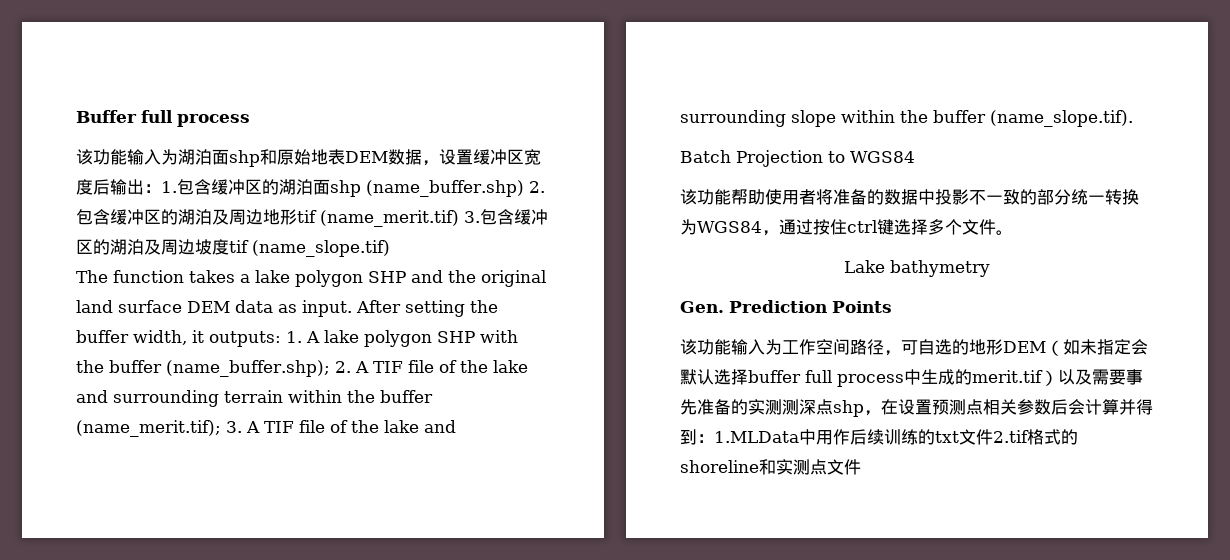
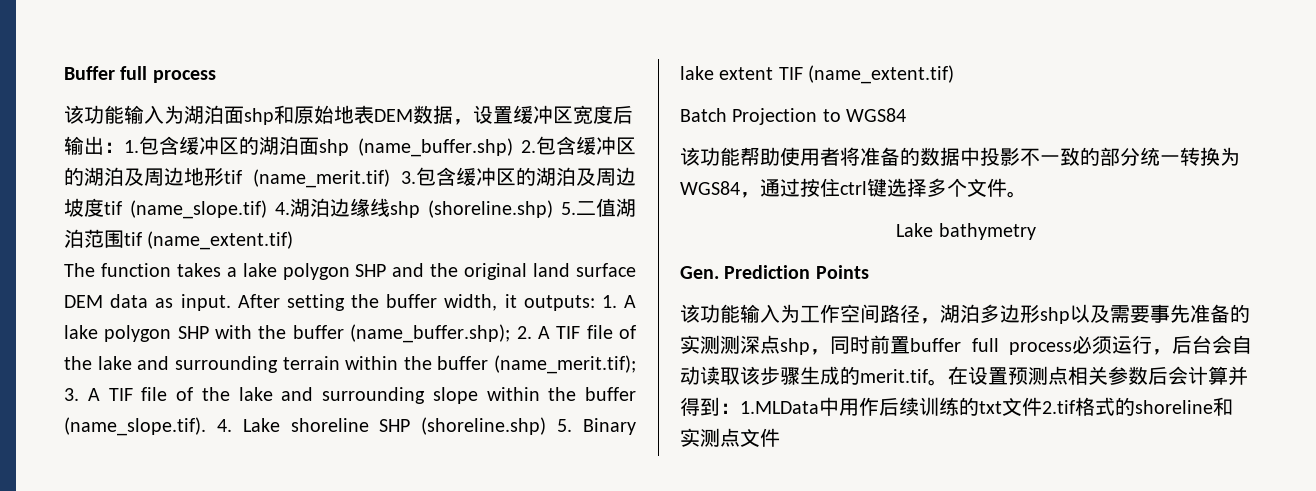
- 该功能输入为湖泊面shp和原始地表DEM数据，设置缓冲区宽度后输出：1.包含缓冲区的湖泊面shp (name_buffer.shp) 2.包含缓冲区的湖泊及周边地形tif (name_merit.tif) 3.包含缓冲区的湖泊及周边坡度tif (name_slope.tif)
+ 该功能输入为湖泊面shp和原始地表DEM数据，设置缓冲区宽度后输出：1.包含缓冲区的湖泊面shp (name_buffer.shp) 2.包含缓冲区的湖泊及周边地形tif (name_merit.tif) 3.包含缓冲区的湖泊及周边坡度tif (name_slope.tif) 4.湖泊边缘线shp (shoreline.shp) 5.二值湖泊范围tif (name_extent.tif)
- After setting the buffer width, it outputs: 1. A lake polygon SHP with the buffer (name_buffer.shp); 2. A TIF file of the lake and surrounding terrain within the buffer (name_merit.tif); 3. A TIF file of the lake and surrounding slope within the buffer (name_slope.tif).
+ After setting the buffer width, it outputs: 1. A lake polygon SHP with the buffer (name_buffer.shp); 2. A TIF file of the lake and surrounding terrain within the buffer (name_merit.tif); 3. A TIF file of the lake and surrounding slope within the buffer (name_slope.tif). 4. Lake shoreline SHP (shoreline.shp) 5. Binary lake extent TIF (name_extent.tif)
- 该功能输入为工作空间路径，可自选的地形DEM（如未指定会默认选择buffer full process中生成的merit.tif）以及需要事先准备的实测测深点shp，在设置预测点相关参数后会计算并得到：1.MLData中用作后续训练的txt文件2.tif格式的shoreline和实测点文件
+ 该功能输入为工作空间路径，湖泊多边形shp以及需要事先准备的实测测深点shp，同时前置buffer full process必须运行，后台会自动读取该步骤生成的merit.tif。在设置预测点相关参数后会计算并得到：1.MLData中用作后续训练的txt文件2.tif格式的shoreline和实测点文件

